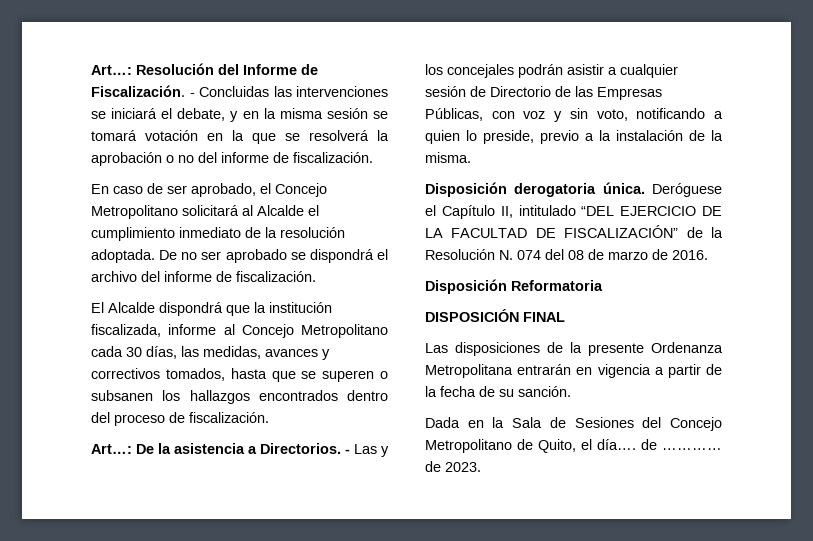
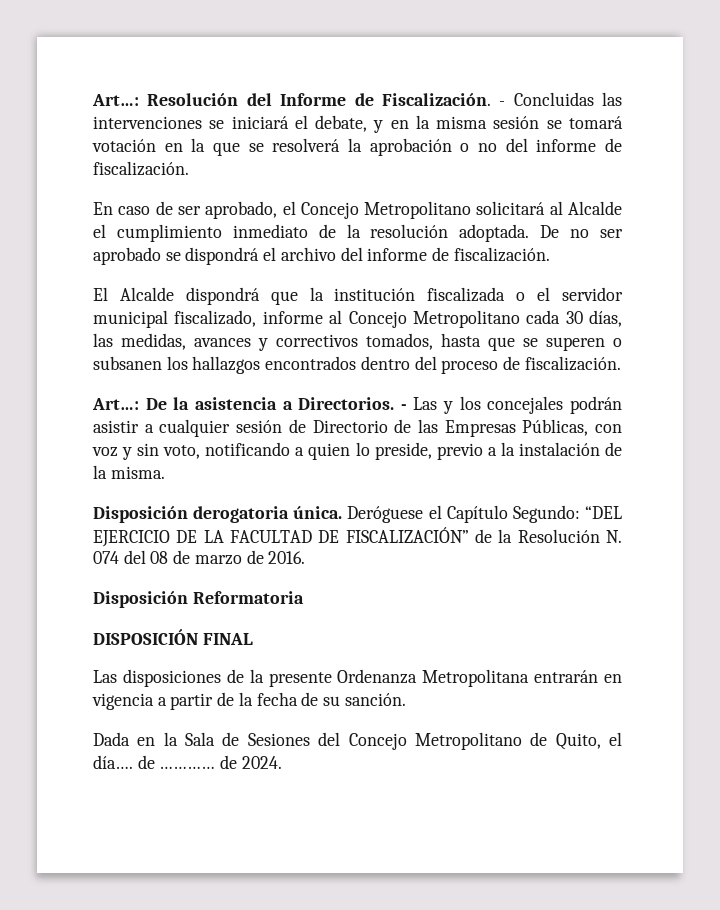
- El Alcalde dispondrá que la institución fiscalizada, informe al Concejo Metropolitano cada 30 días, las medidas, avances y correctivos tomados, hasta que se superen o subsanen los hallazgos encontrados dentro del proceso de fiscalización.
+ El Alcalde dispondrá que la institución fiscalizada o el servidor municipal fiscalizado, informe al Concejo Metropolitano cada 30 días, las medidas, avances y correctivos tomados, hasta que se superen o subsanen los hallazgos encontrados dentro del proceso de fiscalización.
- Deróguese el Capítulo II, intitulado “DEL EJERCICIO DE LA FACULTAD DE FISCALIZACIÓN” de la Resolución N. 074 del 08 de marzo de 2016.
+ Deróguese el Capítulo Segundo: “DEL EJERCICIO DE LA FACULTAD DE FISCALIZACIÓN” de la Resolución N. 074 del 08 de marzo de 2016.
- Dada en la Sala de Sesiones del Concejo Metropolitano de Quito, el día…. de ………… de 2023.
+ Dada en la Sala de Sesiones del Concejo Metropolitano de Quito, el día…. de ………… de 2024.

